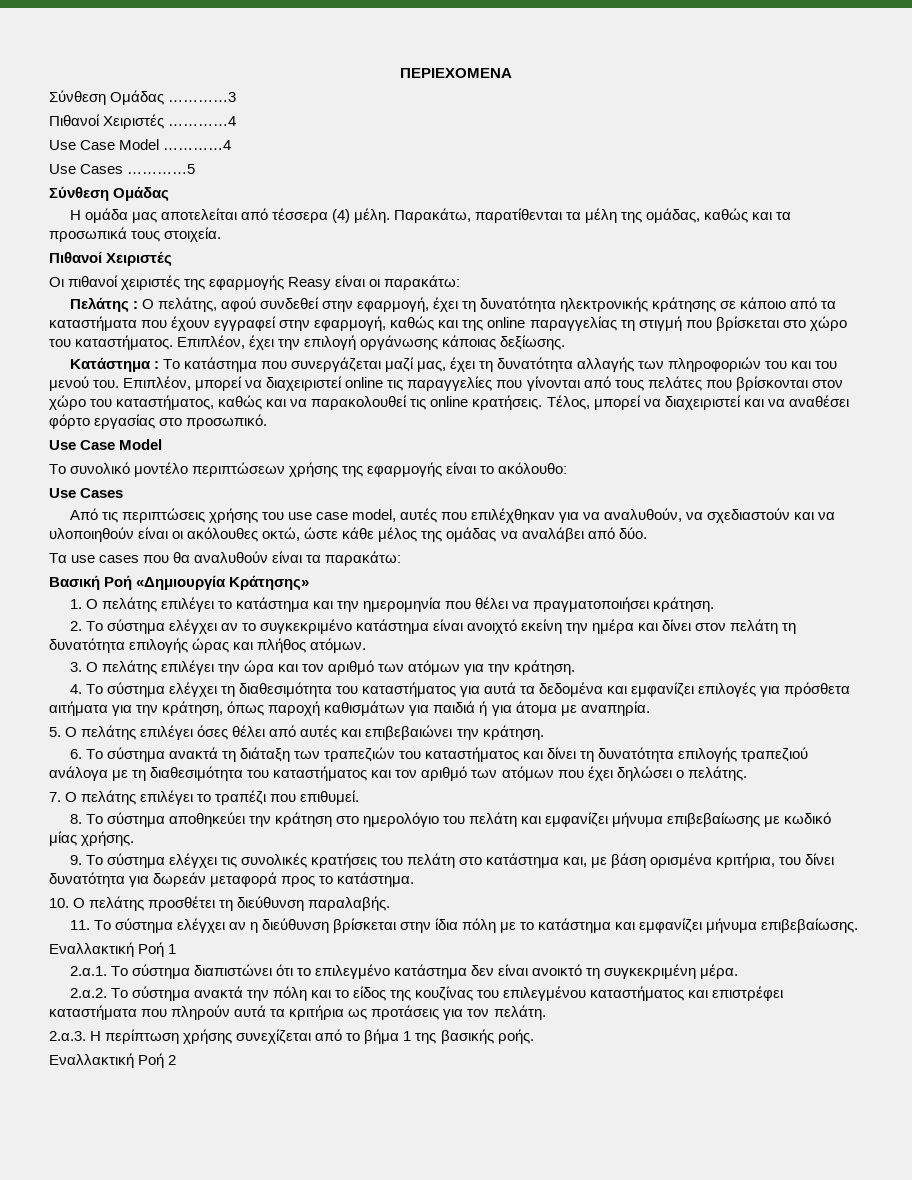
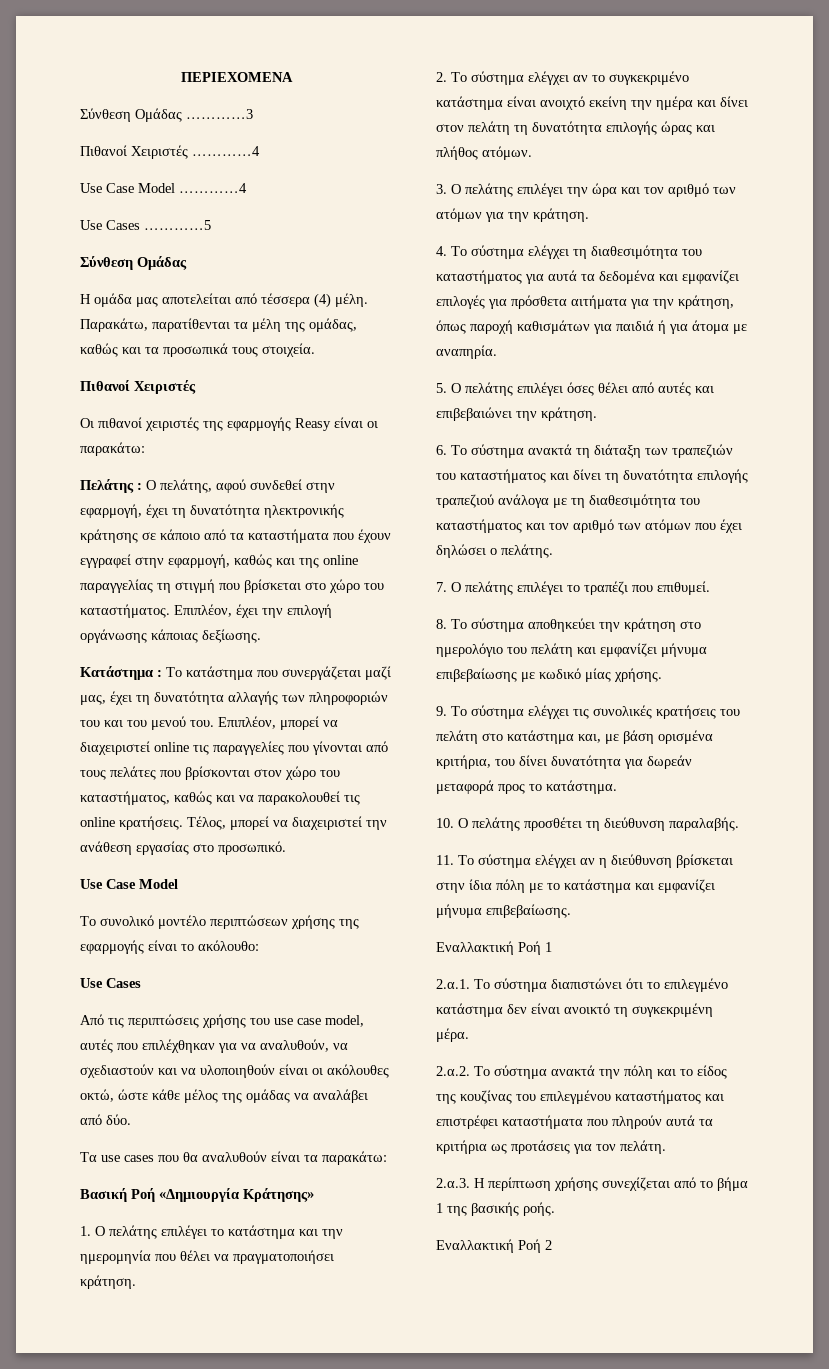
- Τέλος, μπορεί να διαχειριστεί και να αναθέσει φόρτο εργασίας στο προσωπικό.
+ Τέλος, μπορεί να διαχειριστεί την ανάθεση εργασίας στο προσωπικό.

